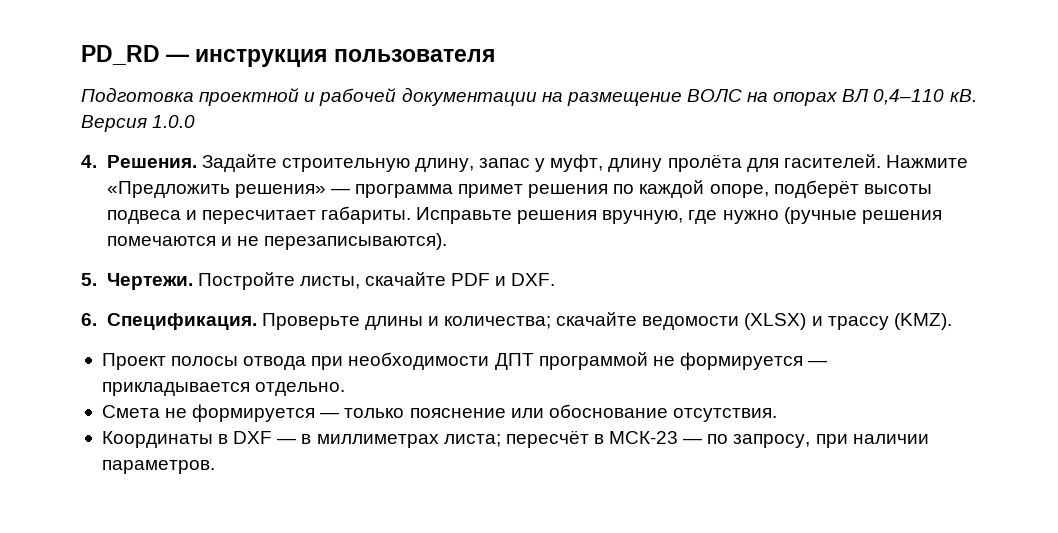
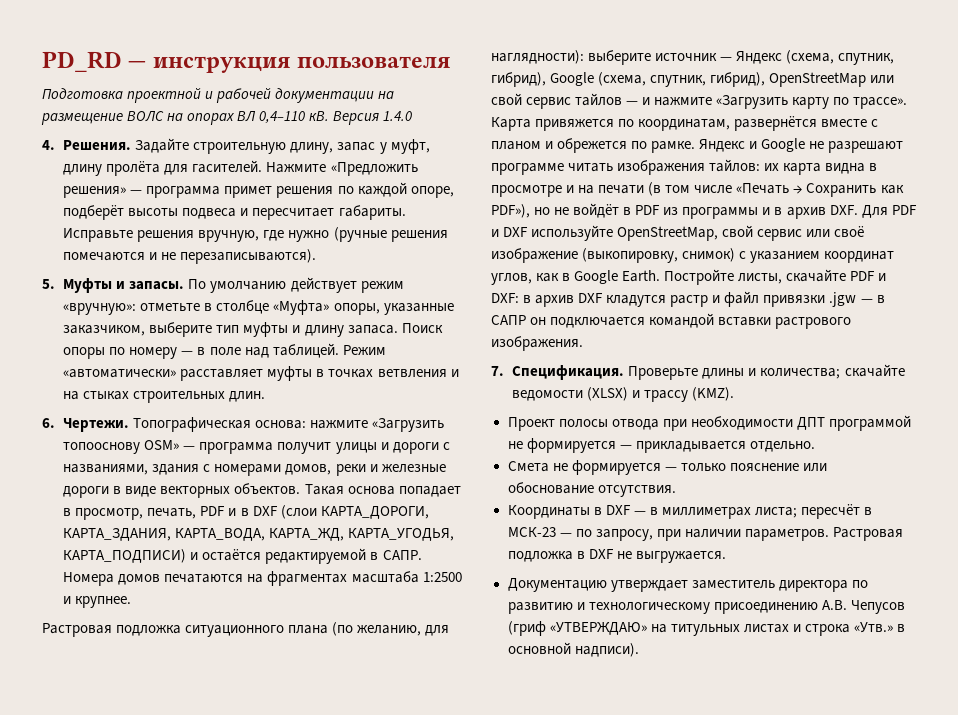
- Версия 1.0.0
+ Версия 1.4.0
- 5. Чертежи.
+ 5. Муфты и запасы. По умолчанию действует режим «вручную»: отметьте в столбце «Муфта» опоры, указанные заказчиком, выберите тип муфты и длину запаса. Поиск опоры по номеру — в поле над таблицей. Режим «автоматически» расставляет муфты в точках ветвления и на стыках строительных длин.
+ 6. Чертежи. Топографическая основа: нажмите «Загрузить топооснову OSM» — программа получит улицы и дороги с названиями, здания с номерами домов, реки и железные дороги в виде векторных объектов. Такая основа попадает в просмотр, печать, PDF и в DXF (слои КАРТА_ДОРОГИ, КАРТА_ЗДАНИЯ, КАРТА_ВОДА, КАРТА_ЖД, КАРТА_УГОДЬЯ, КАРТА_ПОДПИСИ) и остаётся редактируемой в САПР. Номера домов печатаются на фрагментах масштаба 1:2500 и крупнее.
+ Растровая подложка ситуационного плана (по желанию, для наглядности): выберите источник — Яндекс (схема, спутник, гибрид), Google (схема, спутник, гибрид), OpenStreetMap или свой сервис тайлов — и нажмите «Загрузить карту по трассе». Карта привяжется по координатам, развернётся вместе с планом и обрежется по рамке. Яндекс и Google не разрешают программе читать изображения тайлов: их карта видна в просмотре и на печати (в том числе «Печать → Сохранить как PDF»), но не войдёт в PDF из программы и в архив DXF. Для PDF и DXF используйте OpenStreetMap, свой сервис или своё изображение (выкопировку, снимок) с указанием координат углов, как в Google Earth.
- Постройте листы, скачайте PDF и DXF.
- 6. Спецификация.
+ Постройте листы, скачайте PDF и DXF: в архив DXF кладутся растр и файл привязки .jgw — в САПР он подключается командой вставки растрового изображения.
+ 7. Спецификация.
+ Растровая подложка в DXF не выгружается.
+ Документацию утверждает заместитель директора по развитию и технологическому присоединению А.В. Чепусов (гриф «УТВЕРЖДАЮ» на титульных листах и строка «Утв.» в основной надписи).

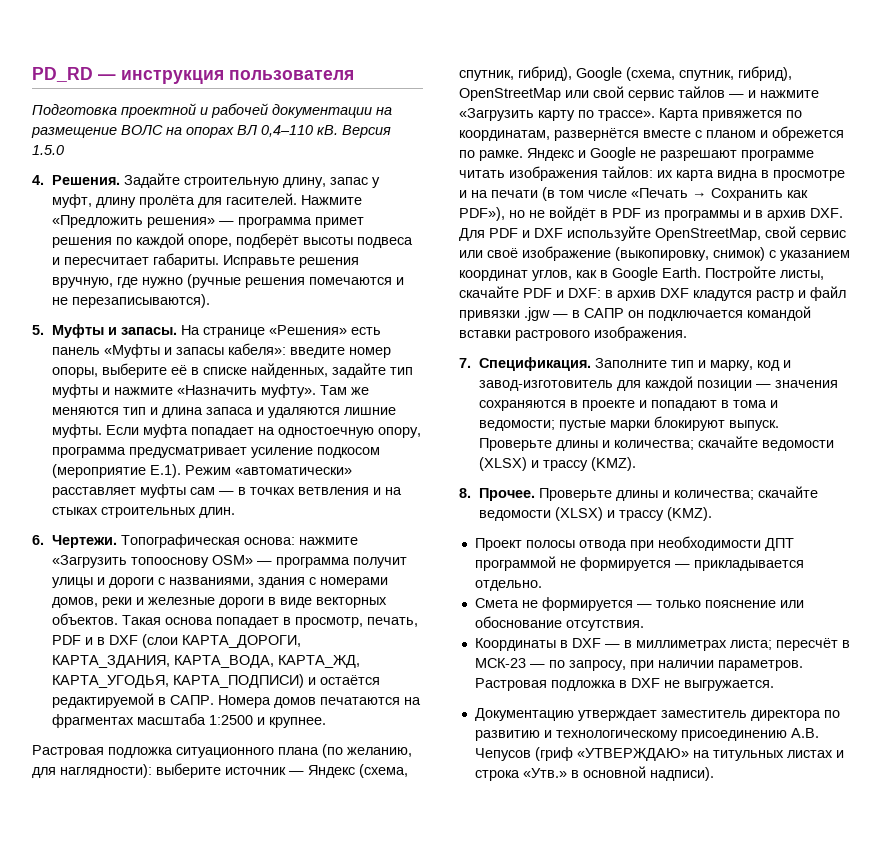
- Версия 1.4.0
+ Версия 1.5.0
- По умолчанию действует режим «вручную»: отметьте в столбце «Муфта» опоры, указанные заказчиком, выберите тип муфты и длину запаса. Поиск опоры по номеру — в поле над таблицей. Режим «автоматически» расставляет муфты в точках ветвления и на стыках строительных длин.
+ На странице «Решения» есть панель «Муфты и запасы кабеля»: введите номер опоры, выберите её в списке найденных, задайте тип муфты и нажмите «Назначить муфту». Там же меняются тип и длина запаса и удаляются лишние муфты. Если муфта попадает на одностоечную опору, программа предусматривает усиление подкосом (мероприятие Е.1). Режим «автоматически» расставляет муфты сам — в точках ветвления и на стыках строительных длин.
+ Заполните тип и марку, код и завод-изготовитель для каждой позиции — значения сохраняются в проекте и попадают в тома и ведомости; пустые марки блокируют выпуск. Проверьте длины и количества; скачайте ведомости (XLSX) и трассу (KMZ).
+ 8. Прочее.

